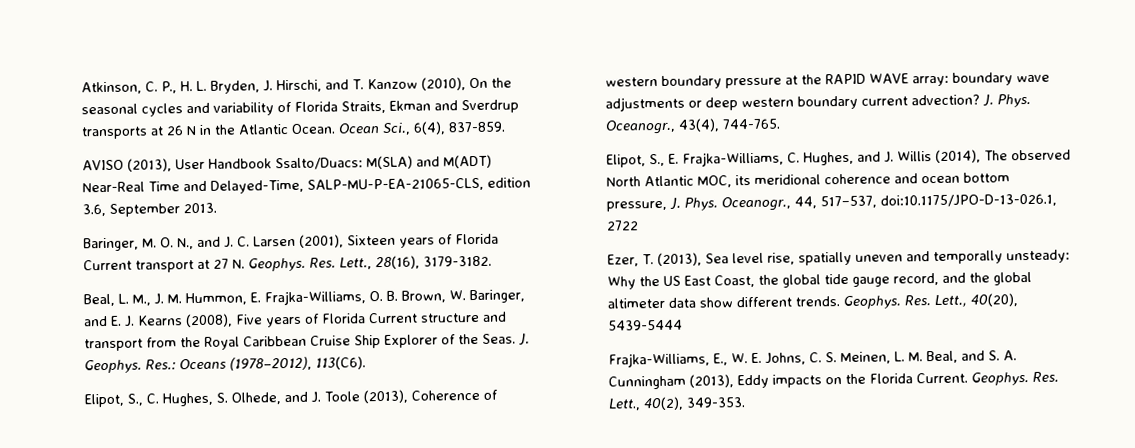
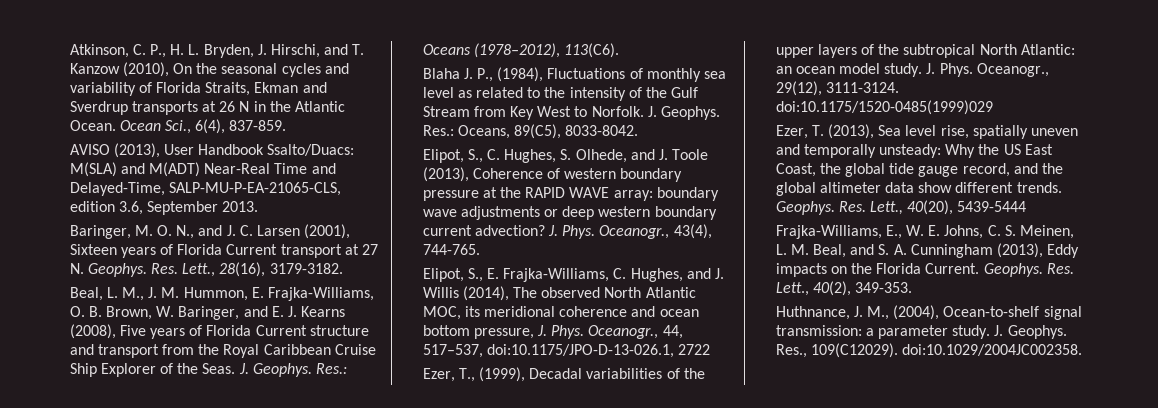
+ Blaha J. P., (1984), Fluctuations of monthly sea level as related to the intensity of the Gulf Stream from Key West to Norfolk. J. Geophys. Res.: Oceans, 89(C5), 8033-8042.
+ Ezer, T., (1999), Decadal variabilities of the upper layers of the subtropical North Atlantic: an ocean model study. J. Phys. Oceanogr., 29(12), 3111-3124. doi:10.1175/1520-0485(1999)029
+ Huthnance, J. M., (2004), Ocean-to-shelf signal transmission: a parameter study. J. Geophys. Res., 109(C12029). doi:10.1029/2004JC002358.

